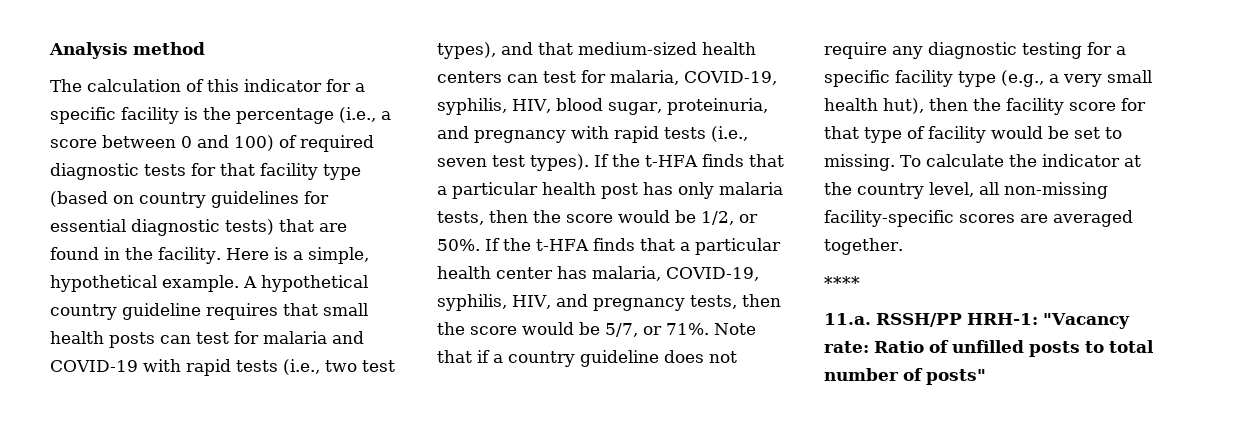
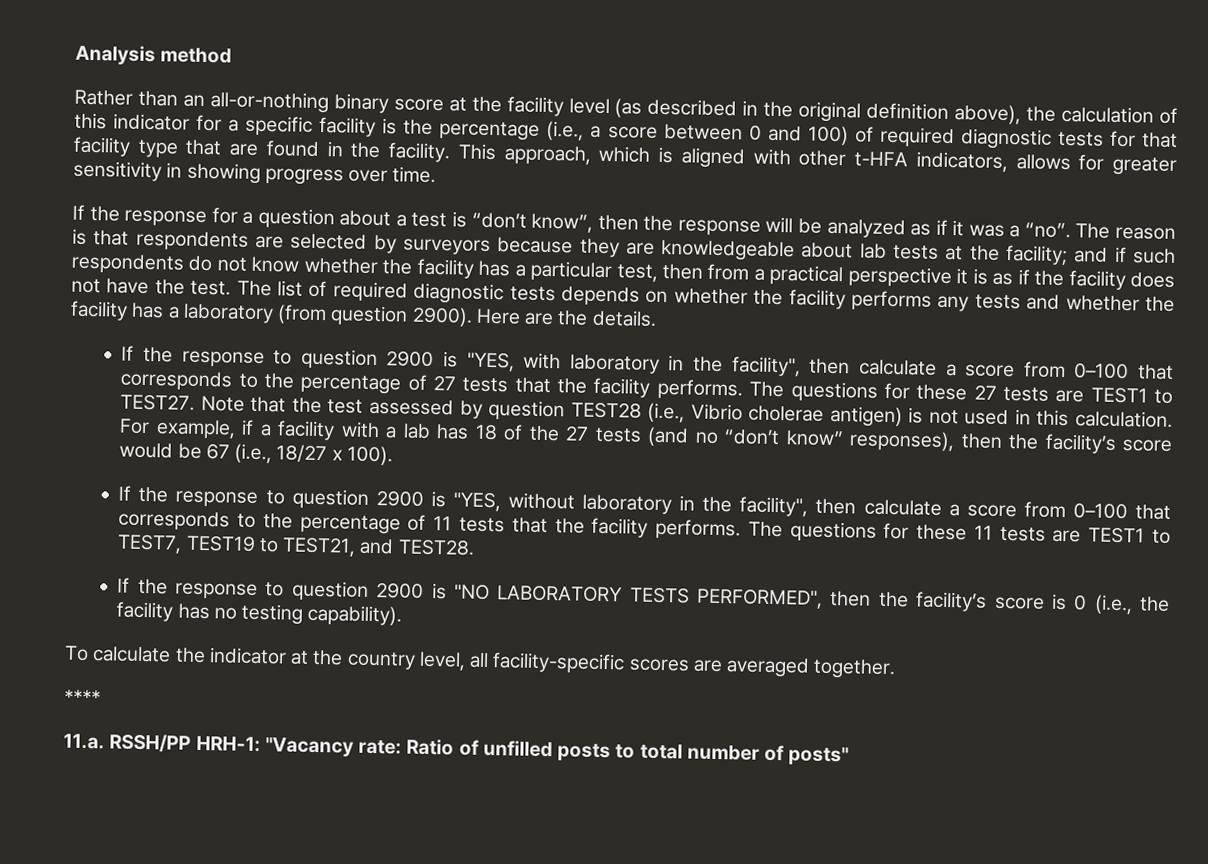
- The calculation of this indicator for a specific facility is the percentage (i.e., a score between 0 and 100) of required diagnostic tests for that facility type (based on country guidelines for essential diagnostic tests) that are found in the facility.
+ Rather than an all-or-nothing binary score at the facility level (as described in the original definition above), the calculation of this indicator for a specific facility is the percentage (i.e., a score between 0 and 100) of required diagnostic tests for that facility type that are found in the facility.
- Here is a simple, hypothetical example. A hypothetical country guideline requires that small health posts can test for malaria and COVID-19 with rapid tests (i.e., two test types), and that medium-sized health centers can test for malaria, COVID-19, syphilis, HIV, blood sugar, proteinuria, and pregnancy with rapid tests (i.e., seven test types). If the t-HFA finds that a particular health post has only malaria tests, then the score would be 1/2, or 50%. If the t-HFA finds that a particular health center has malaria, COVID-19, syphilis, HIV, and pregnancy tests, then the score would be 5/7, or 71%. Note that if a country guideline does not require any diagnostic testing for a specific facility type (e.g., a very small health hut), then the facility score for that type of facility would be set to missing. To calculate the indicator at the country level, all non-missing facility-specific scores are averaged together.
+ This approach, which is aligned with other t-HFA indicators, allows for greater sensitivity in showing progress over time.
+ If the response for a question about a test is “don’t know”, then the response will be analyzed as if it was a “no”. The reason is that respondents are selected by surveyors because they are knowledgeable about lab tests at the facility; and if such respondents do not know whether the facility has a particular test, then from a practical perspective it is as if the facility does not have the test. The list of required diagnostic tests depends on whether the facility performs any tests and whether the facility has a laboratory (from question 2900). Here are the details.
+ If the response to question 2900 is "YES, with laboratory in the facility", then calculate a score from 0–100 that corresponds to the percentage of 27 tests that the facility performs. The questions for these 27 tests are TEST1 to TEST27. Note that the test assessed by question TEST28 (i.e., Vibrio cholerae antigen) is not used in this calculation. For example, if a facility with a lab has 18 of the 27 tests (and no “don’t know” responses), then the facility’s score would be 67 (i.e., 18/27 x 100).
+ If the response to question 2900 is "YES, without laboratory in the facility", then calculate a score from 0–100 that corresponds to the percentage of 11 tests that the facility performs. The questions for these 11 tests are TEST1 to TEST7, TEST19 to TEST21, and TEST28.
+ If the response to question 2900 is "NO LABORATORY TESTS PERFORMED", then the facility’s score is 0 (i.e., the facility has no testing capability).
+ To calculate the indicator at the country level, all facility-specific scores are averaged together.

